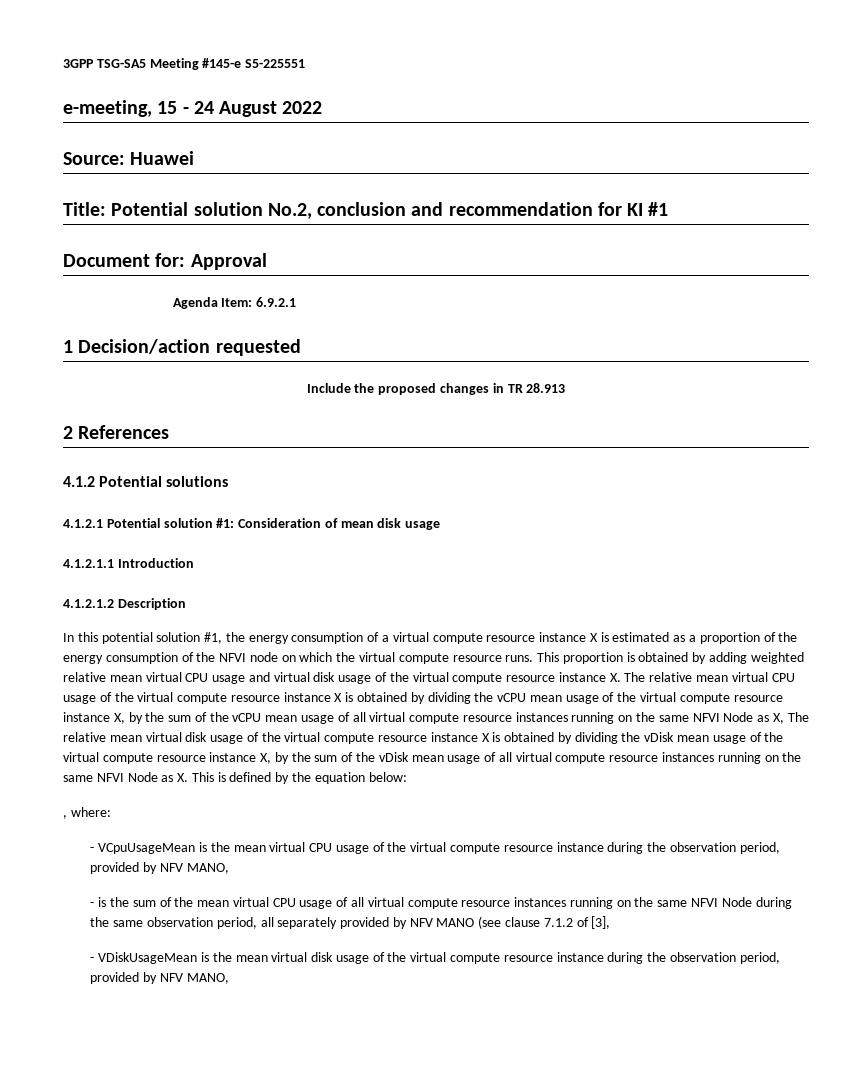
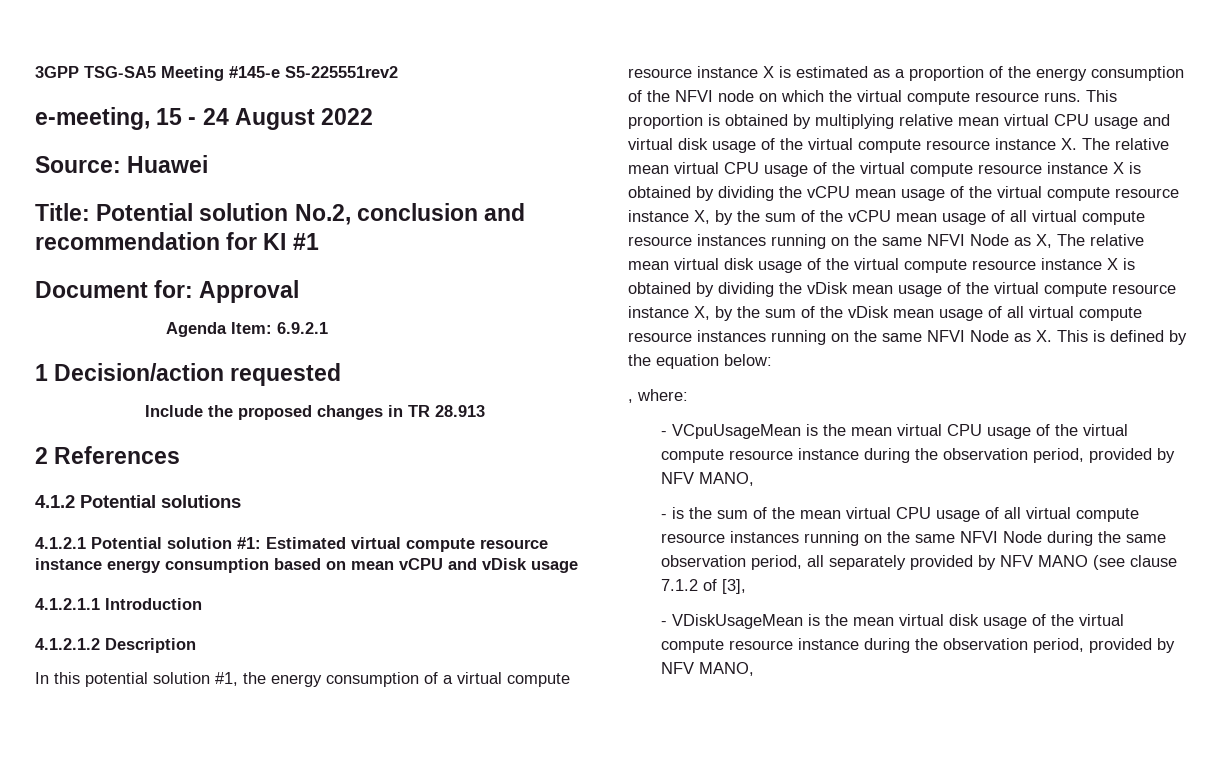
- 3GPP TSG-SA5 Meeting #145-e S5-225551
+ 3GPP TSG-SA5 Meeting #145-e S5-225551rev2
- 4.1.2.1 Potential solution #1: Consideration of mean disk usage
+ 4.1.2.1 Potential solution #1: Estimated virtual compute resource instance energy consumption based on mean vCPU and vDisk usage
- This proportion is obtained by adding weighted relative mean virtual CPU usage and virtual disk usage of the virtual compute resource instance X. The relative mean virtual CPU usage of the virtual compute resource instance X is obtained by dividing the vCPU mean usage of the virtual compute resource instance X, by the sum of the vCPU mean usage of all virtual compute resource instances running on the same NFVI Node as X, The relative mean virtual disk usage of the virtual compute resource instance X is obtained by dividing the vDisk mean usage of the virtual compute resource instance X, by the sum of the vDisk mean usage of all virtual compute resource instances running on the same NFVI Node as X. This is defined by the equation below:
+ This proportion is obtained by multiplying relative mean virtual CPU usage and virtual disk usage of the virtual compute resource instance X. The relative mean virtual CPU usage of the virtual compute resource instance X is obtained by dividing the vCPU mean usage of the virtual compute resource instance X, by the sum of the vCPU mean usage of all virtual compute resource instances running on the same NFVI Node as X, The relative mean virtual disk usage of the virtual compute resource instance X is obtained by dividing the vDisk mean usage of the virtual compute resource instance X, by the sum of the vDisk mean usage of all virtual compute resource instances running on the same NFVI Node as X. This is defined by the equation below:

